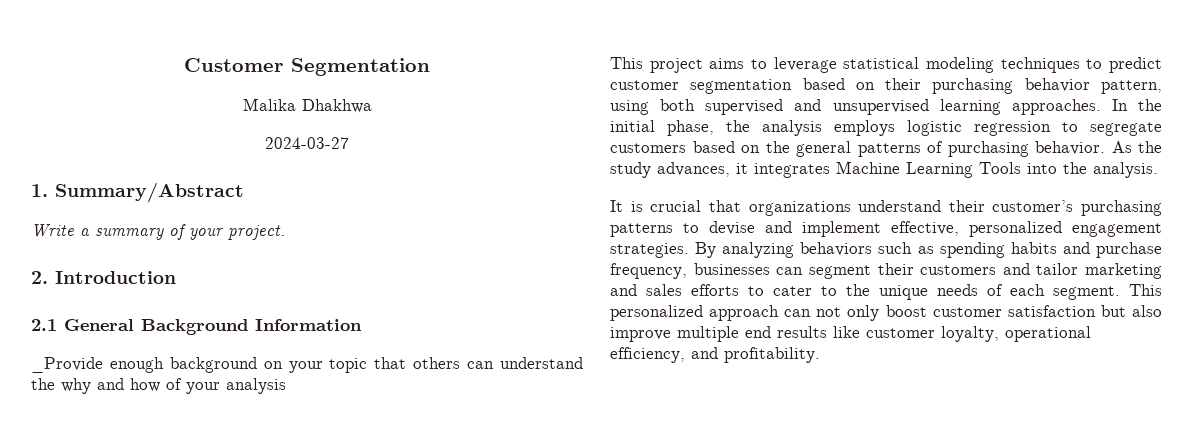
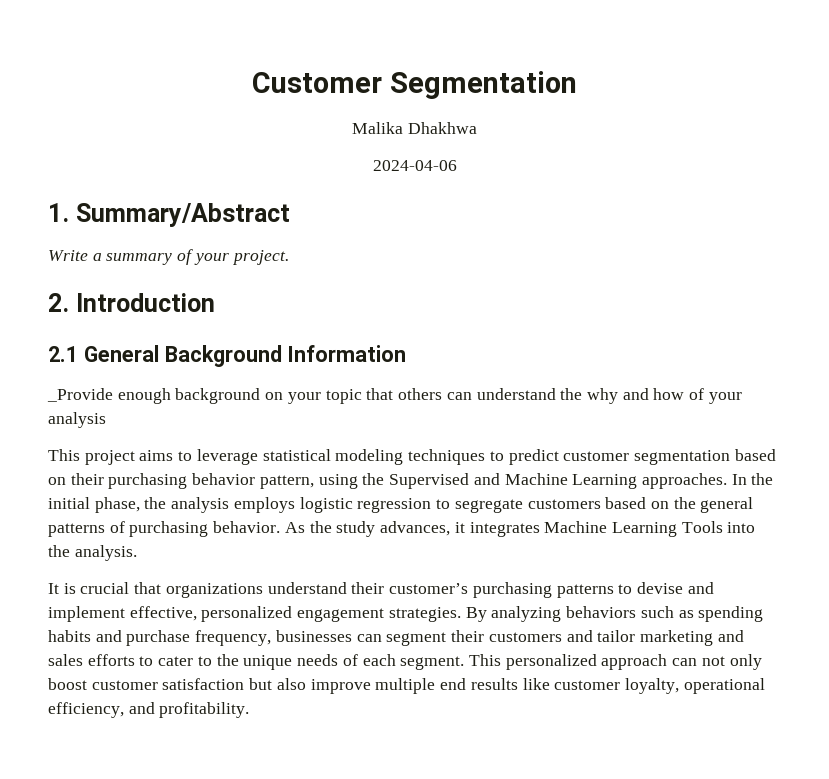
- 2024-03-27
+ 2024-04-06
- This project aims to leverage statistical modeling techniques to predict customer segmentation based on their purchasing behavior pattern, using both supervised and unsupervised learning approaches.
+ This project aims to leverage statistical modeling techniques to predict customer segmentation based on their purchasing behavior pattern, using the Supervised and Machine Learning approaches.

